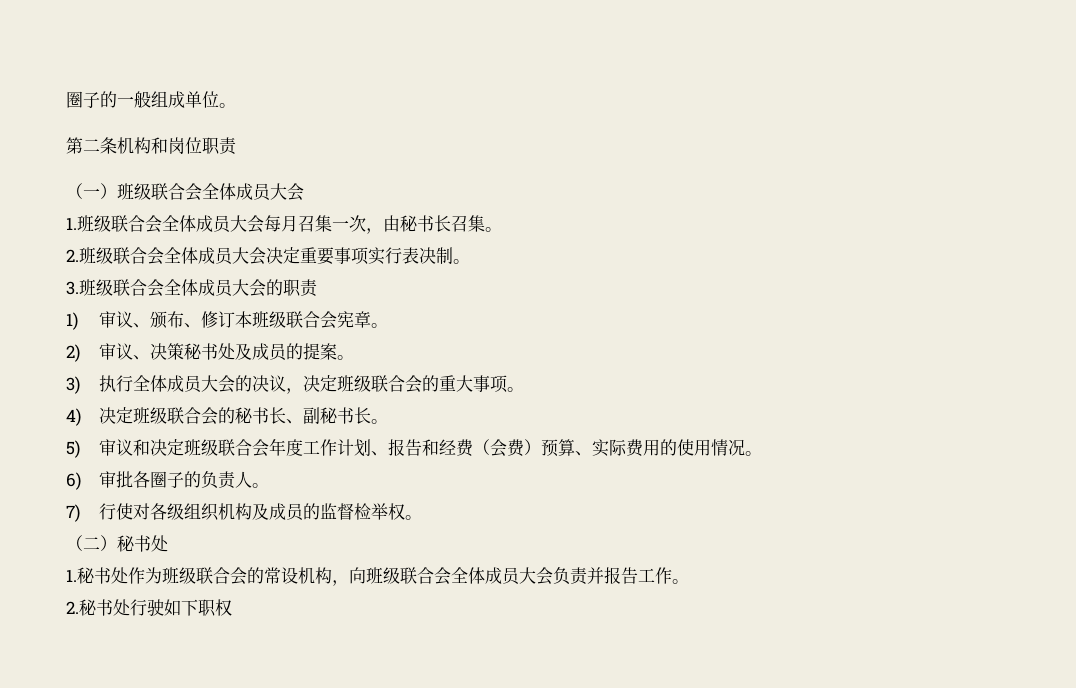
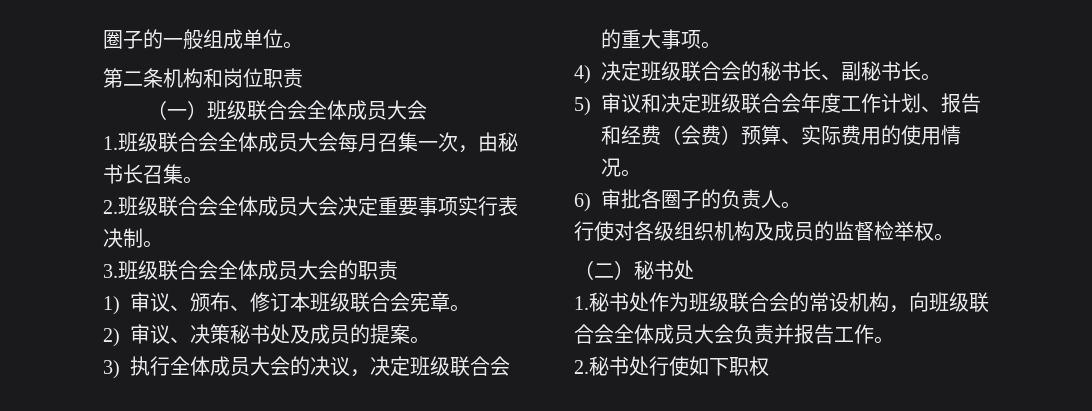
- 7)行使对各级组织机构及成员的监督检举权。
+ 行使对各级组织机构及成员的监督检举权。
- 2.秘书处行驶如下职权
+ 2.秘书处行使如下职权

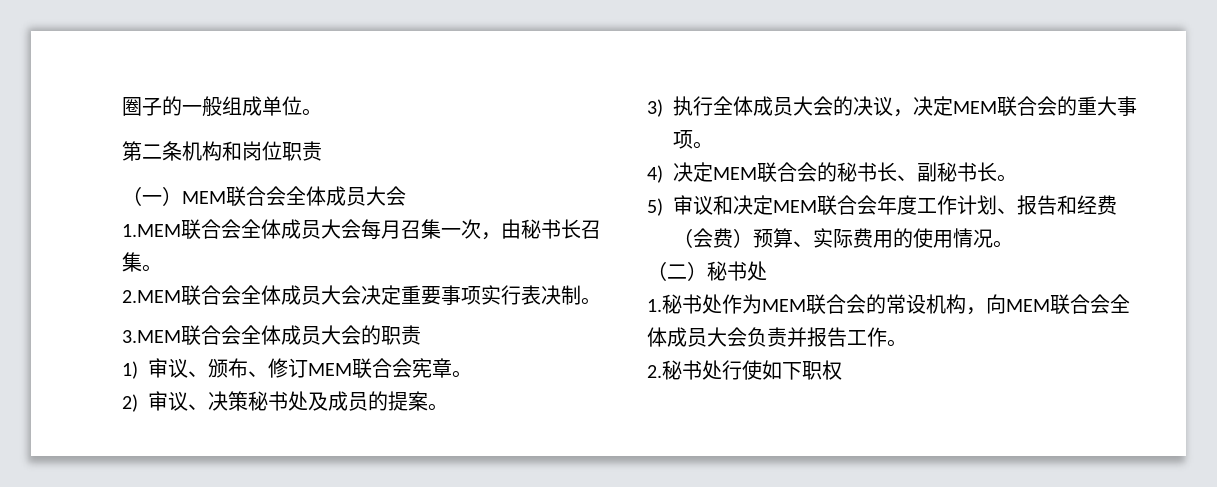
- （一）班级联合会全体成员大会
+ （一）MEM联合会全体成员大会
- 1.班级联合会全体成员大会每月召集一次，由秘书长召集。
+ 1.MEM联合会全体成员大会每月召集一次，由秘书长召集。
- 2.班级联合会全体成员大会决定重要事项实行表决制。
+ 2.MEM联合会全体成员大会决定重要事项实行表决制。
- 3.班级联合会全体成员大会的职责
+ 3.MEM联合会全体成员大会的职责
- 1)审议、颁布、修订本班级联合会宪章。
+ 1)审议、颁布、修订MEM联合会宪章。
- 3)执行全体成员大会的决议，决定班级联合会的重大事项。
+ 3)执行全体成员大会的决议，决定MEM联合会的重大事项。
- 4)决定班级联合会的秘书长、副秘书长。
+ 4)决定MEM联合会的秘书长、副秘书长。
- 5)审议和决定班级联合会年度工作计划、报告和经费（会费）预算、实际费用的使用情况。
+ 5)审议和决定MEM联合会年度工作计划、报告和经费（会费）预算、实际费用的使用情况。
- 6)审批各圈子的负责人。
- 行使对各级组织机构及成员的监督检举权。
- 1.秘书处作为班级联合会的常设机构，向班级联合会全体成员大会负责并报告工作。
+ 1.秘书处作为MEM联合会的常设机构，向MEM联合会全体成员大会负责并报告工作。

